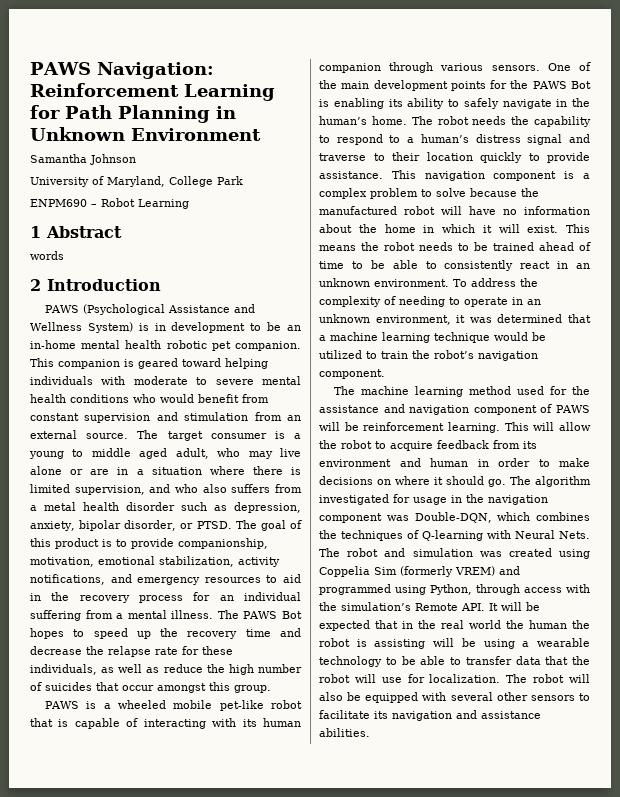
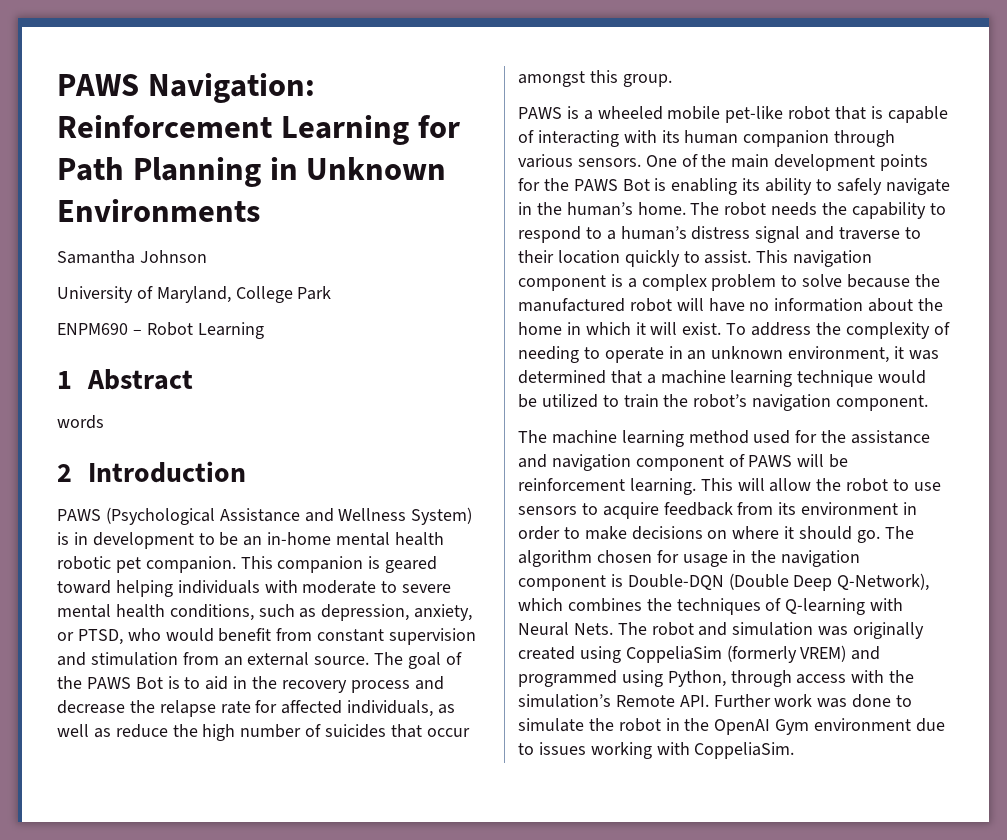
- PAWS Navigation: Reinforcement Learning for Path Planning in Unknown Environment
+ PAWS Navigation: Reinforcement Learning for Path Planning in Unknown Environments
- This companion is geared toward helping individuals with moderate to severe mental health conditions who would benefit from constant supervision and stimulation from an external source.
+ This companion is geared toward helping individuals with moderate to severe mental health conditions, such as depression, anxiety, or PTSD, who would benefit from constant supervision and stimulation from an external source.
- The target consumer is a young to middle aged adult, who may live alone or are in a situation where there is limited supervision, and who also suffers from a metal health disorder such as depression, anxiety, bipolar disorder, or PTSD. The goal of this product is to provide companionship, motivation, emotional stabilization, activity notifications, and emergency resources to aid in the recovery process for an individual suffering from a mental illness. The PAWS Bot hopes to speed up the recovery time and decrease the relapse rate for these individuals, as well as reduce the high number of suicides that occur amongst this group.
+ The goal of the PAWS Bot is to aid in the recovery process and decrease the relapse rate for affected individuals, as well as reduce the high number of suicides that occur amongst this group.
- The robot needs the capability to respond to a human’s distress signal and traverse to their location quickly to provide assistance.
+ The robot needs the capability to respond to a human’s distress signal and traverse to their location quickly to assist.
- This means the robot needs to be trained ahead of time to be able to consistently react in an unknown environment.
- This will allow the robot to acquire feedback from its environment and human in order to make decisions on where it should go.
+ This will allow the robot to use sensors to acquire feedback from its environment in order to make decisions on where it should go.
- The algorithm investigated for usage in the navigation component was Double-DQN, which combines the techniques of Q-learning with Neural Nets.
+ The algorithm chosen for usage in the navigation component is Double-DQN (Double Deep Q-Network), which combines the techniques of Q-learning with Neural Nets.
- The robot and simulation was created using Coppelia Sim (formerly VREM) and programmed using Python, through access with the simulation’s Remote API. It will be expected that in the real world the human the robot is assisting will be using a wearable technology to be able to transfer data that the robot will use for localization. The robot will also be equipped with several other sensors to facilitate its navigation and assistance abilities.
+ The robot and simulation was originally created using CoppeliaSim (formerly VREM) and programmed using Python, through access with the simulation’s Remote API. Further work was done to simulate the robot in the OpenAI Gym environment due to issues working with CoppeliaSim.

